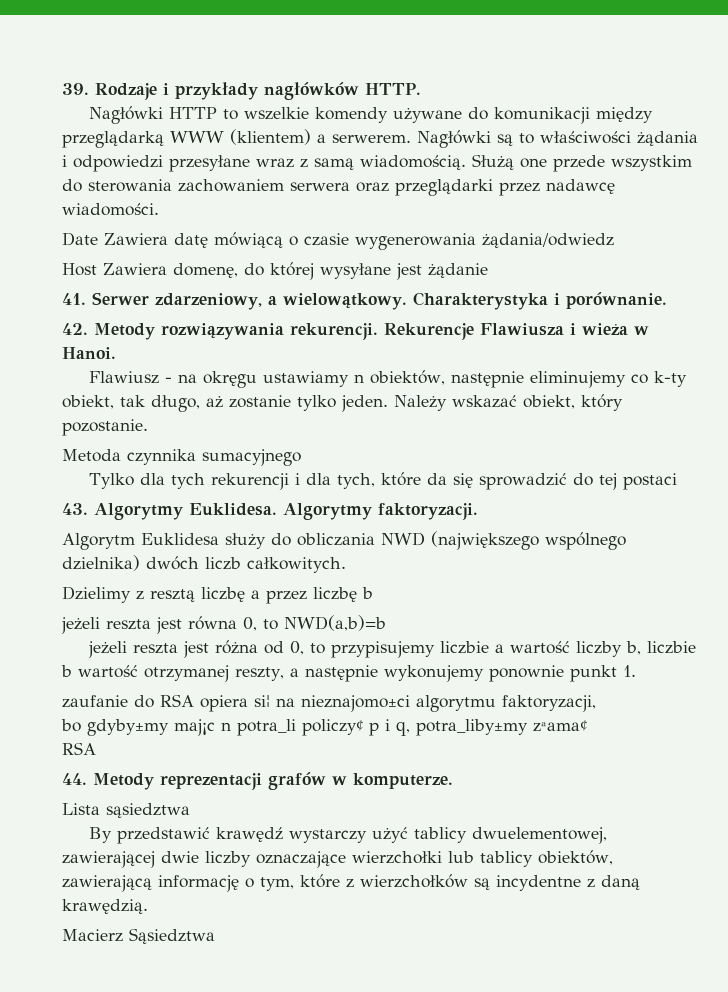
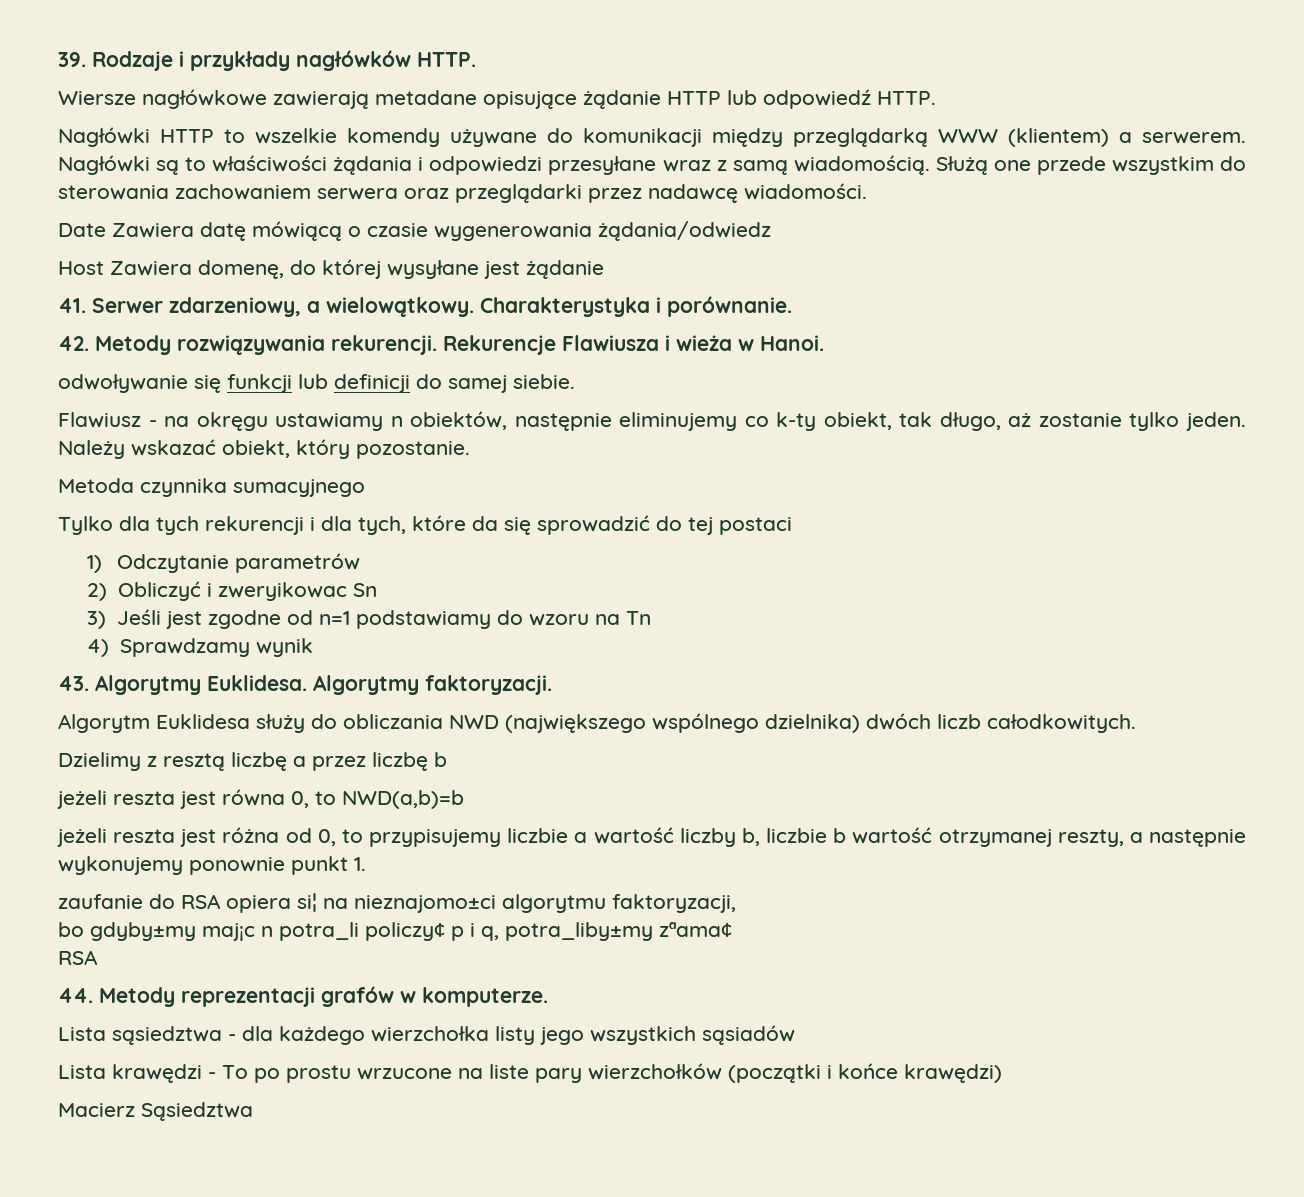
+ Wiersze nagłówkowe zawierają metadane opisujące żądanie HTTP lub odpowiedź HTTP.
+ odwoływanie się funkcji lub definicji do samej siebie.
+ 1) Odczytanie parametrów
+ 2) Obliczyć i zweryikowac Sn
+ 3) Jeśli jest zgodne od n=1 podstawiamy do wzoru na Tn
+ 4) Sprawdzamy wynik
- Algorytm Euklidesa służy do obliczania NWD (największego wspólnego dzielnika) dwóch liczb całkowitych.
+ Algorytm Euklidesa służy do obliczania NWD (największego wspólnego dzielnika) dwóch liczb całodkowitych.
- Lista sąsiedztwa
- By przedstawić krawędź wystarczy użyć tablicy dwuelementowej, zawierającej dwie liczby oznaczające wierzchołki lub tablicy obiektów, zawierającą informację o tym, które z wierzchołków są incydentne z daną krawędzią.
+ Lista sąsiedztwa - dla każdego wierzchołka listy jego wszystkich sąsiadów
+ Lista krawędzi - To po prostu wrzucone na liste pary wierzchołków (początki i końce krawędzi)

